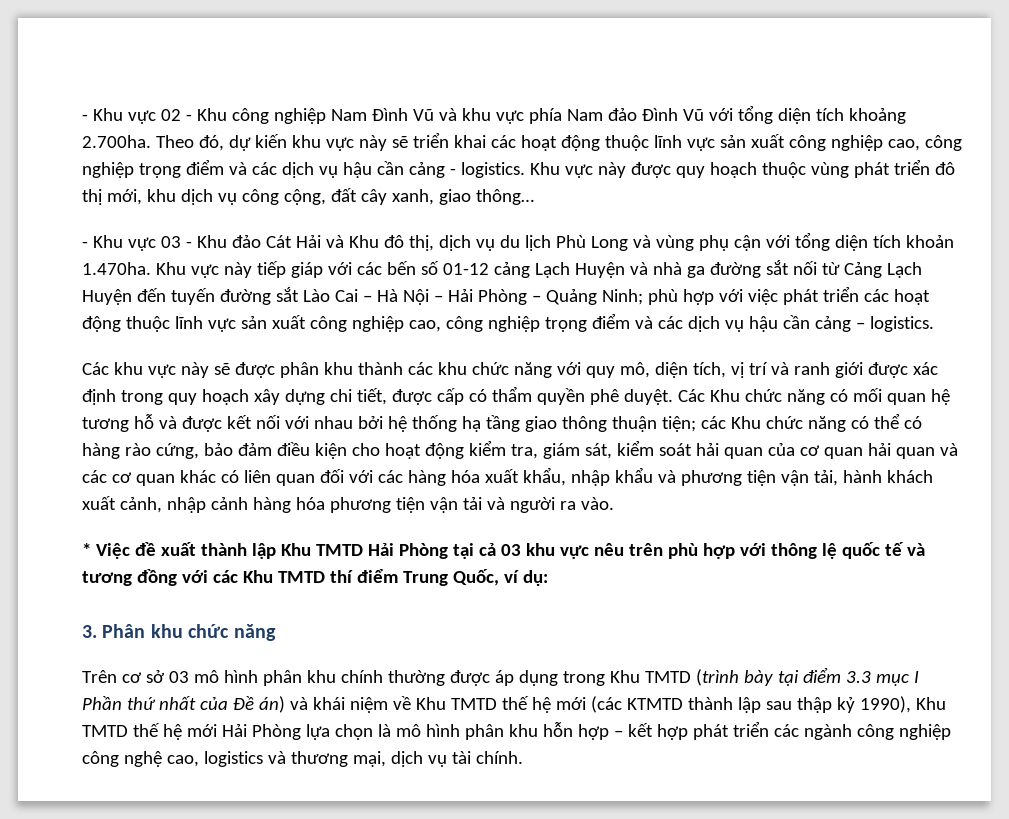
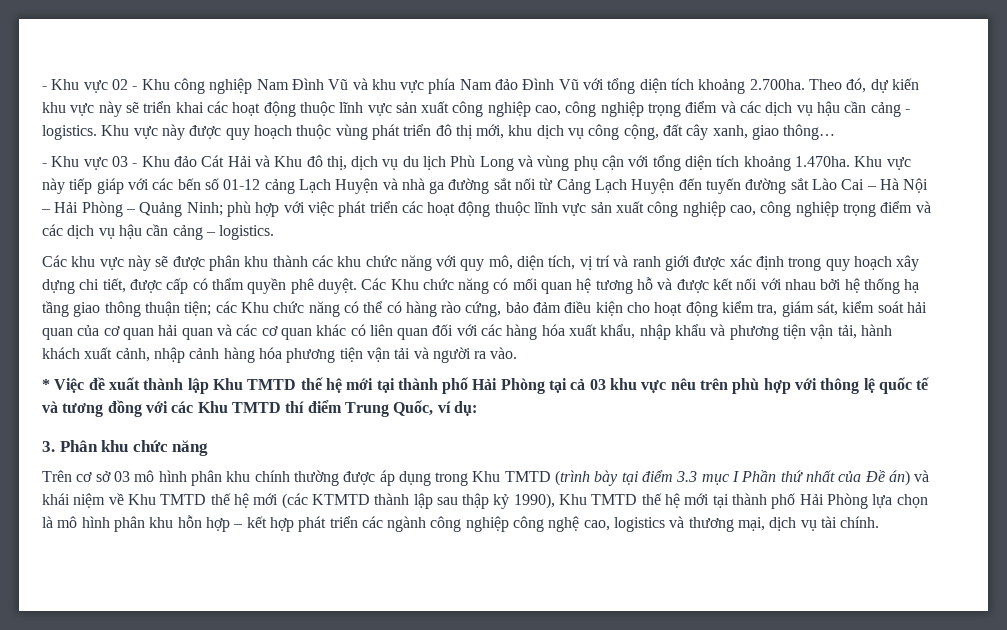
- - Khu vực 03 - Khu đảo Cát Hải và Khu đô thị, dịch vụ du lịch Phù Long và vùng phụ cận với tổng diện tích khoản 1.470ha. Khu vực này tiếp giáp với các bến số 01-12 cảng Lạch Huyện và nhà ga đường sắt nối từ Cảng Lạch Huyện đến tuyến đường sắt Lào Cai – Hà Nội – Hải Phòng – Quảng Ninh;
+ - Khu vực 03 - Khu đảo Cát Hải và Khu đô thị, dịch vụ du lịch Phù Long và vùng phụ cận với tổng diện tích khoảng 1.470ha. Khu vực này tiếp giáp với các bến số 01-12 cảng Lạch Huyện và nhà ga đường sắt nối từ Cảng Lạch Huyện đến tuyến đường sắt Lào Cai – Hà Nội – Hải Phòng – Quảng Ninh;
- * Việc đề xuất thành lập Khu TMTD Hải Phòng tại cả 03 khu vực nêu trên phù hợp với thông lệ quốc tế và tương đồng với các Khu TMTD thí điểm Trung Quốc, ví dụ:
+ * Việc đề xuất thành lập Khu TMTD thế hệ mới tại thành phố Hải Phòng tại cả 03 khu vực nêu trên phù hợp với thông lệ quốc tế và tương đồng với các Khu TMTD thí điểm Trung Quốc, ví dụ:
- Trên cơ sở 03 mô hình phân khu chính thường được áp dụng trong Khu TMTD (trình bày tại điểm 3.3 mục I Phần thứ nhất của Đề án) và khái niệm về Khu TMTD thế hệ mới (các KTMTD thành lập sau thập kỷ 1990), Khu TMTD thế hệ mới Hải Phòng lựa chọn là mô hình phân khu hỗn hợp – kết hợp phát triển các ngành công nghiệp công nghệ cao, logistics và thương mại, dịch vụ tài chính.
+ Trên cơ sở 03 mô hình phân khu chính thường được áp dụng trong Khu TMTD (trình bày tại điểm 3.3 mục I Phần thứ nhất của Đề án) và khái niệm về Khu TMTD thế hệ mới (các KTMTD thành lập sau thập kỷ 1990), Khu TMTD thế hệ mới tại thành phố Hải Phòng lựa chọn là mô hình phân khu hỗn hợp – kết hợp phát triển các ngành công nghiệp công nghệ cao, logistics và thương mại, dịch vụ tài chính.

